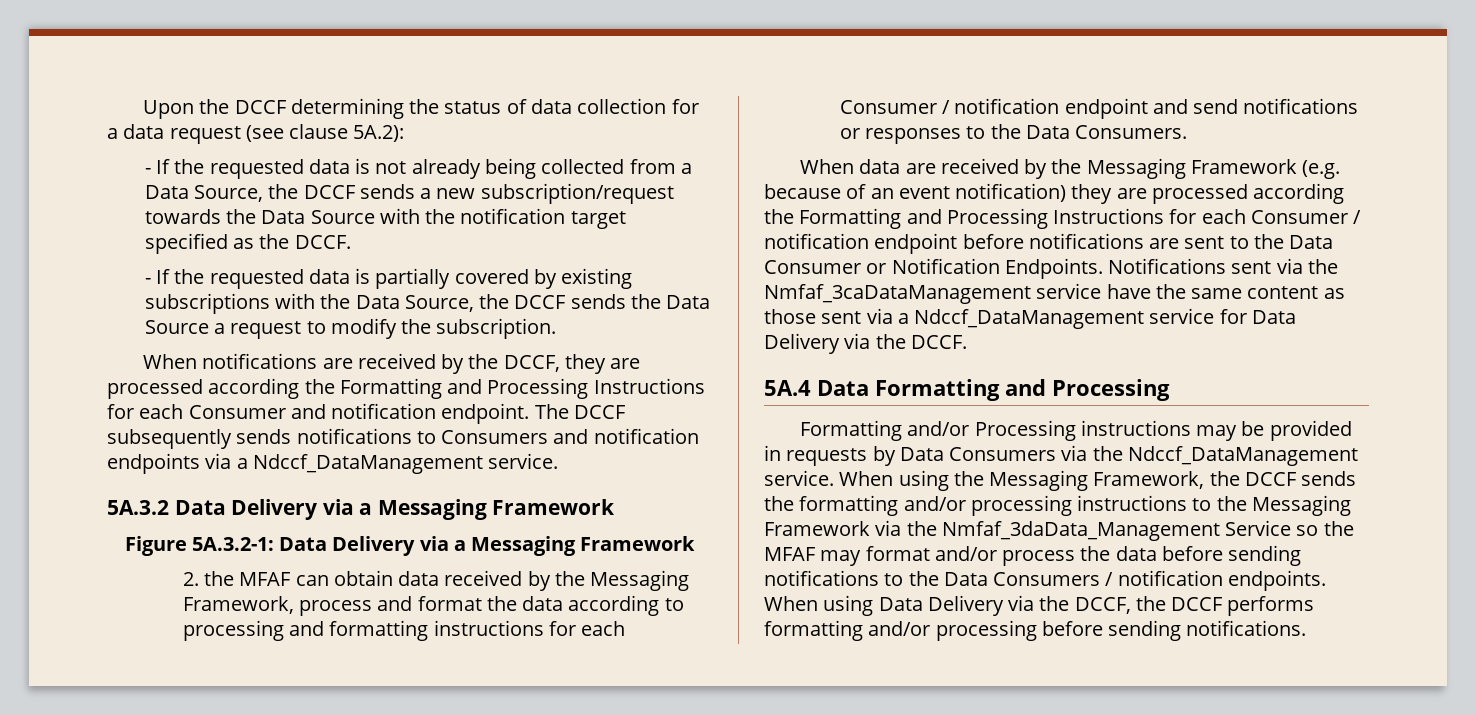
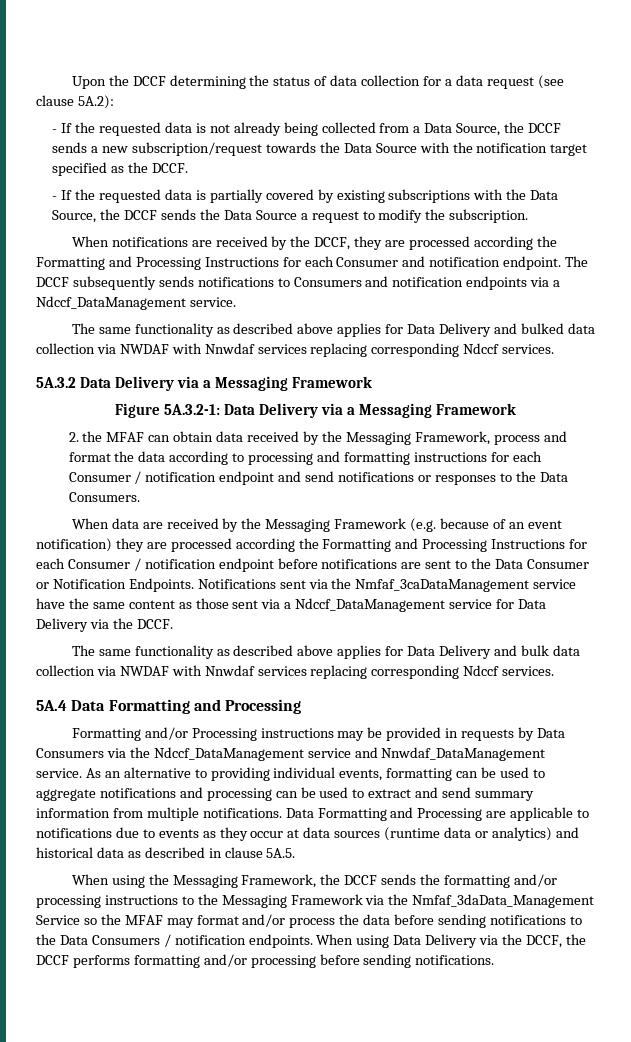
+ The same functionality as described above applies for Data Delivery and bulked data collection via NWDAF with Nnwdaf services replacing corresponding Ndccf services.
+ The same functionality as described above applies for Data Delivery and bulk data collection via NWDAF with Nnwdaf services replacing corresponding Ndccf services.
- Formatting and/or Processing instructions may be provided in requests by Data Consumers via the Ndccf_DataManagement service. When using the Messaging Framework, the DCCF sends the formatting and/or processing instructions to the Messaging Framework via the Nmfaf_3daData_Management Service so the MFAF may format and/or process the data before sending notifications to the Data Consumers / notification endpoints.
+ Formatting and/or Processing instructions may be provided in requests by Data Consumers via the Ndccf_DataManagement service and Nnwdaf_DataManagement service. As an alternative to providing individual events, formatting can be used to aggregate notifications and processing can be used to extract and send summary information from multiple notifications. Data Formatting and Processing are applicable to notifications due to events as they occur at data sources (runtime data or analytics) and historical data as described in clause 5A.5.
+ When using the Messaging Framework, the DCCF sends the formatting and/or processing instructions to the Messaging Framework via the Nmfaf_3daData_Management Service so the MFAF may format and/or process the data before sending notifications to the Data Consumers / notification endpoints.

